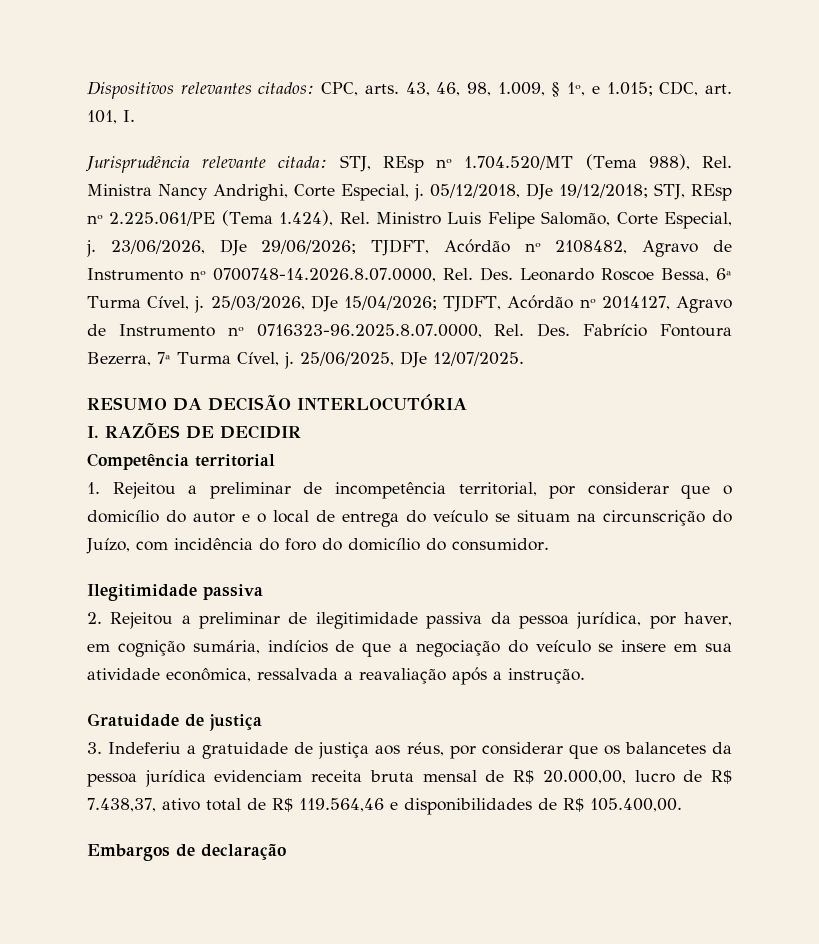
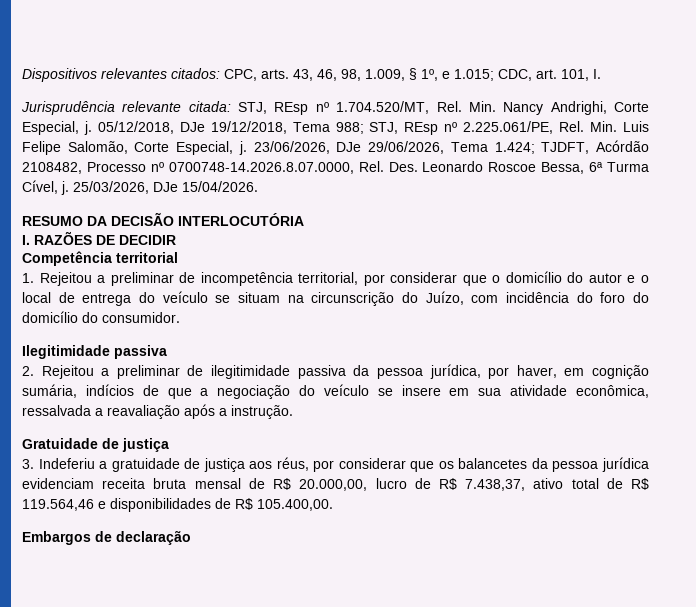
- Jurisprudência relevante citada: STJ, REsp nº 1.704.520/MT (Tema 988), Rel. Ministra Nancy Andrighi, Corte Especial, j.
+ Jurisprudência relevante citada: STJ, REsp nº 1.704.520/MT, Rel. Min. Nancy Andrighi, Corte Especial, j.
- 05/12/2018, DJe 19/12/2018; STJ, REsp nº 2.225.061/PE (Tema 1.424), Rel. Ministro Luis Felipe Salomão, Corte Especial, j.
+ 05/12/2018, DJe 19/12/2018, Tema 988; STJ, REsp nº 2.225.061/PE, Rel. Min. Luis Felipe Salomão, Corte Especial, j.
- 23/06/2026, DJe 29/06/2026; TJDFT, Acórdão nº 2108482, Agravo de Instrumento nº 0700748-14.2026.8.07.0000, Rel. Des. Leonardo Roscoe Bessa, 6ª Turma Cível, j.
+ 23/06/2026, DJe 29/06/2026, Tema 1.424; TJDFT, Acórdão 2108482, Processo nº 0700748-14.2026.8.07.0000, Rel. Des. Leonardo Roscoe Bessa, 6ª Turma Cível, j.
- 25/03/2026, DJe 15/04/2026; TJDFT, Acórdão nº 2014127, Agravo de Instrumento nº 0716323-96.2025.8.07.0000, Rel. Des. Fabrício Fontoura Bezerra, 7ª Turma Cível, j. 25/06/2025, DJe 12/07/2025.
+ 25/03/2026, DJe 15/04/2026.

